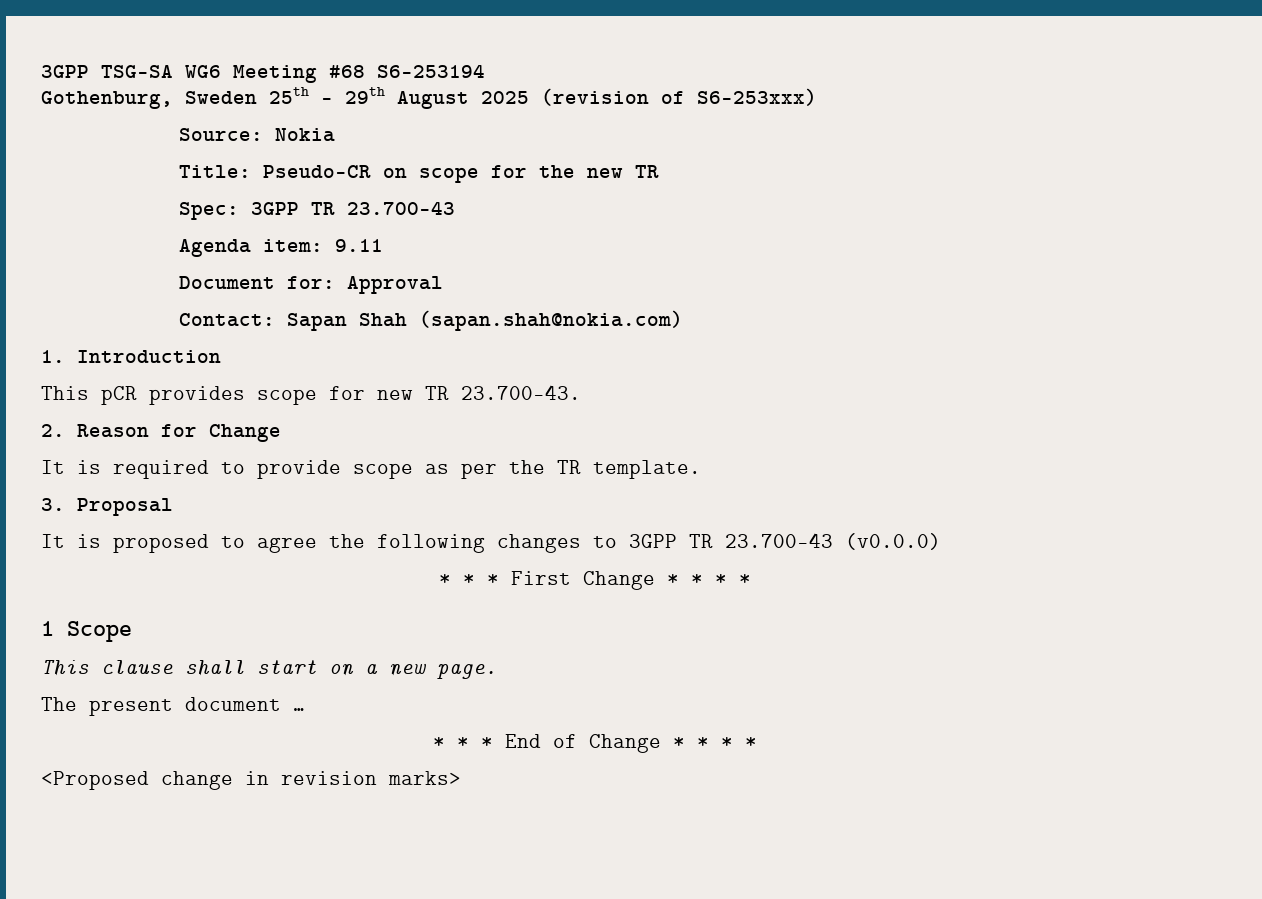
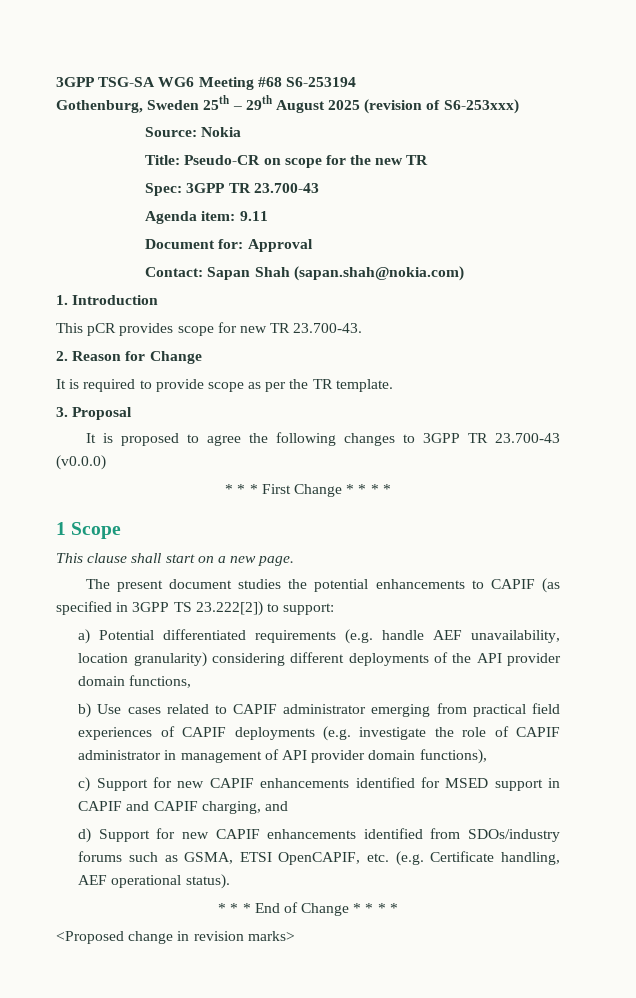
- The present document …
+ The present document studies the potential enhancements to CAPIF (as specified in 3GPP TS 23.222[2]) to support:
+ a) Potential differentiated requirements (e.g. handle AEF unavailability, location granularity) considering different deployments of the API provider domain functions,
+ b) Use cases related to CAPIF administrator emerging from practical field experiences of CAPIF deployments (e.g. investigate the role of CAPIF administrator in management of API provider domain functions),
+ c) Support for new CAPIF enhancements identified for MSED support in CAPIF and CAPIF charging, and
+ d) Support for new CAPIF enhancements identified from SDOs/industry forums such as GSMA, ETSI OpenCAPIF, etc. (e.g. Certificate handling, AEF operational status).

